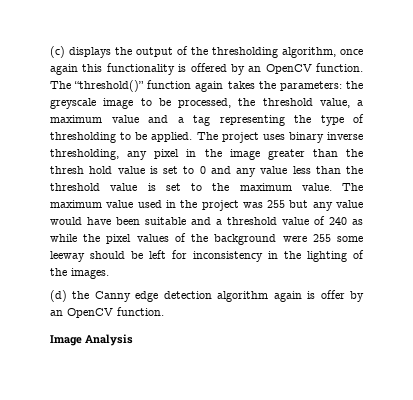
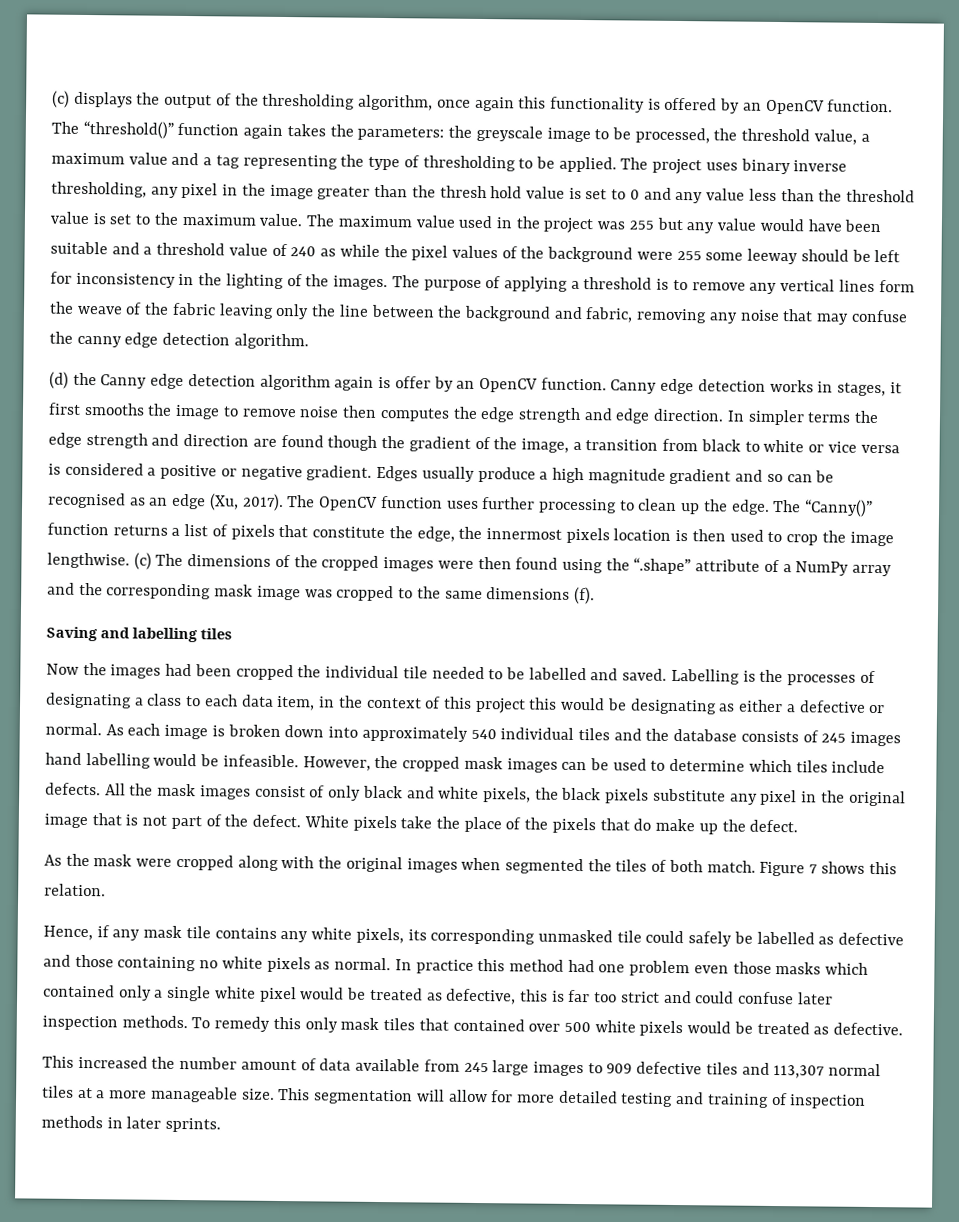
+ The purpose of applying a threshold is to remove any vertical lines form the weave of the fabric leaving only the line between the background and fabric, removing any noise that may confuse the canny edge detection algorithm.
- (d) the Canny edge detection algorithm again is offer by an OpenCV function.
- Image Analysis
+ (d) the Canny edge detection algorithm again is offer by an OpenCV function. Canny edge detection works in stages, it first smooths the image to remove noise then computes the edge strength and edge direction. In simpler terms the edge strength and direction are found though the gradient of the image, a transition from black to white or vice versa is considered a positive or negative gradient. Edges usually produce a high magnitude gradient and so can be recognised as an edge (Xu, 2017). The OpenCV function uses further processing to clean up the edge. The “Canny()” function returns a list of pixels that constitute the edge, the innermost pixels location is then used to crop the image lengthwise. (c) The dimensions of the cropped images were then found using the “.shape” attribute of a NumPy array and the corresponding mask image was cropped to the same dimensions (f).
+ Saving and labelling tiles
+ Now the images had been cropped the individual tile needed to be labelled and saved. Labelling is the processes of designating a class to each data item, in the context of this project this would be designating as either a defective or normal. As each image is broken down into approximately 540 individual tiles and the database consists of 245 images hand labelling would be infeasible. However, the cropped mask images can be used to determine which tiles include defects. All the mask images consist of only black and white pixels, the black pixels substitute any pixel in the original image that is not part of the defect. White pixels take the place of the pixels that do make up the defect.
+ As the mask were cropped along with the original images when segmented the tiles of both match. Figure 7 shows this relation.
+ Hence, if any mask tile contains any white pixels, its corresponding unmasked tile could safely be labelled as defective and those containing no white pixels as normal. In practice this method had one problem even those masks which contained only a single white pixel would be treated as defective, this is far too strict and could confuse later inspection methods. To remedy this only mask tiles that contained over 500 white pixels would be treated as defective.
+ This increased the number amount of data available from 245 large images to 909 defective tiles and 113,307 normal tiles at a more manageable size. This segmentation will allow for more detailed testing and training of inspection methods in later sprints.

